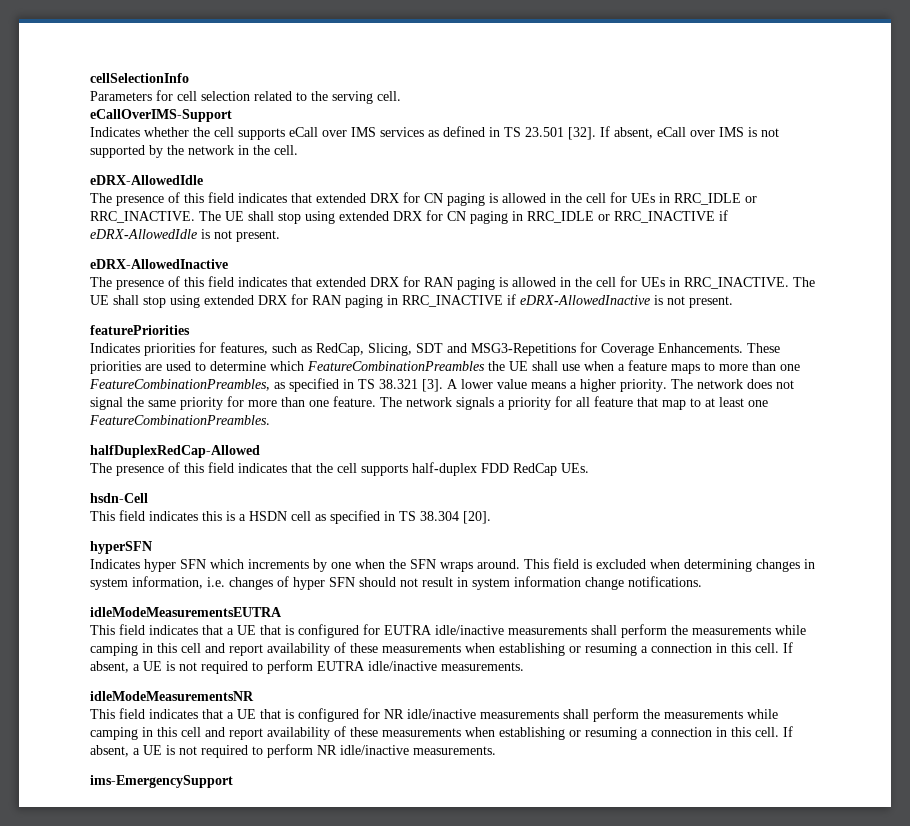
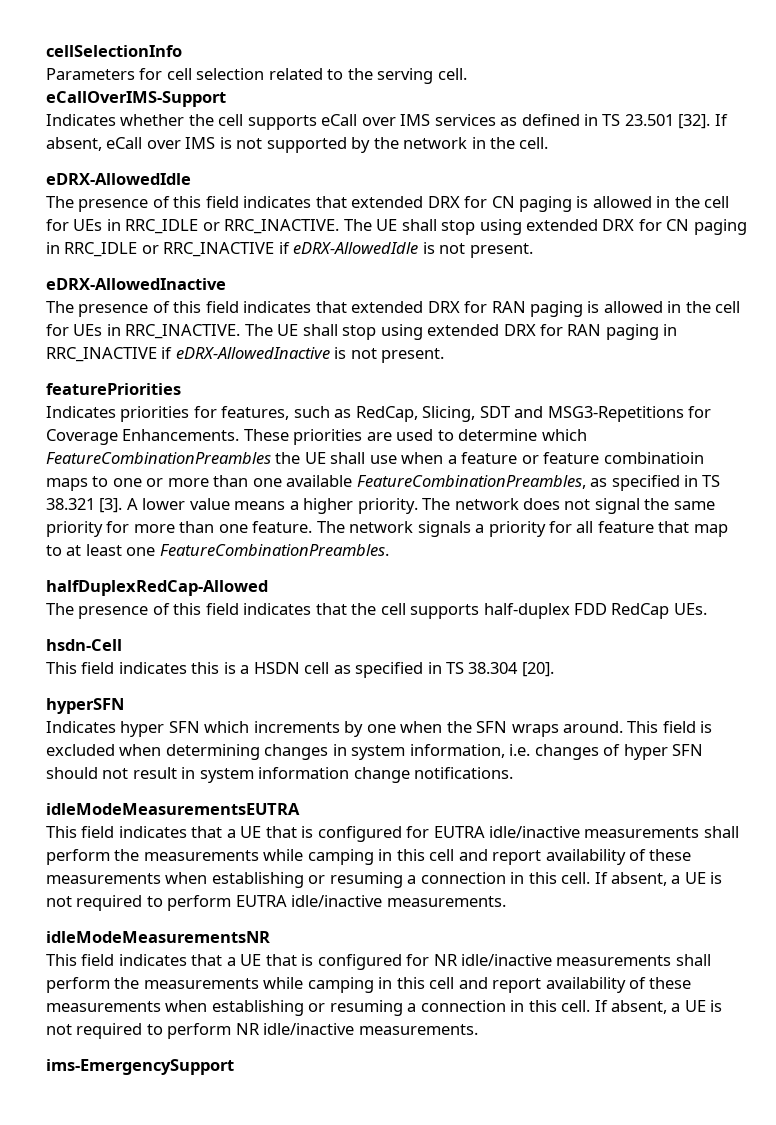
- These priorities are used to determine which FeatureCombinationPreambles the UE shall use when a feature maps to more than one FeatureCombinationPreambles, as specified in TS 38.321 [3].
+ These priorities are used to determine which FeatureCombinationPreambles the UE shall use when a feature or feature combinatioin maps to one or more than one available FeatureCombinationPreambles, as specified in TS 38.321 [3].

